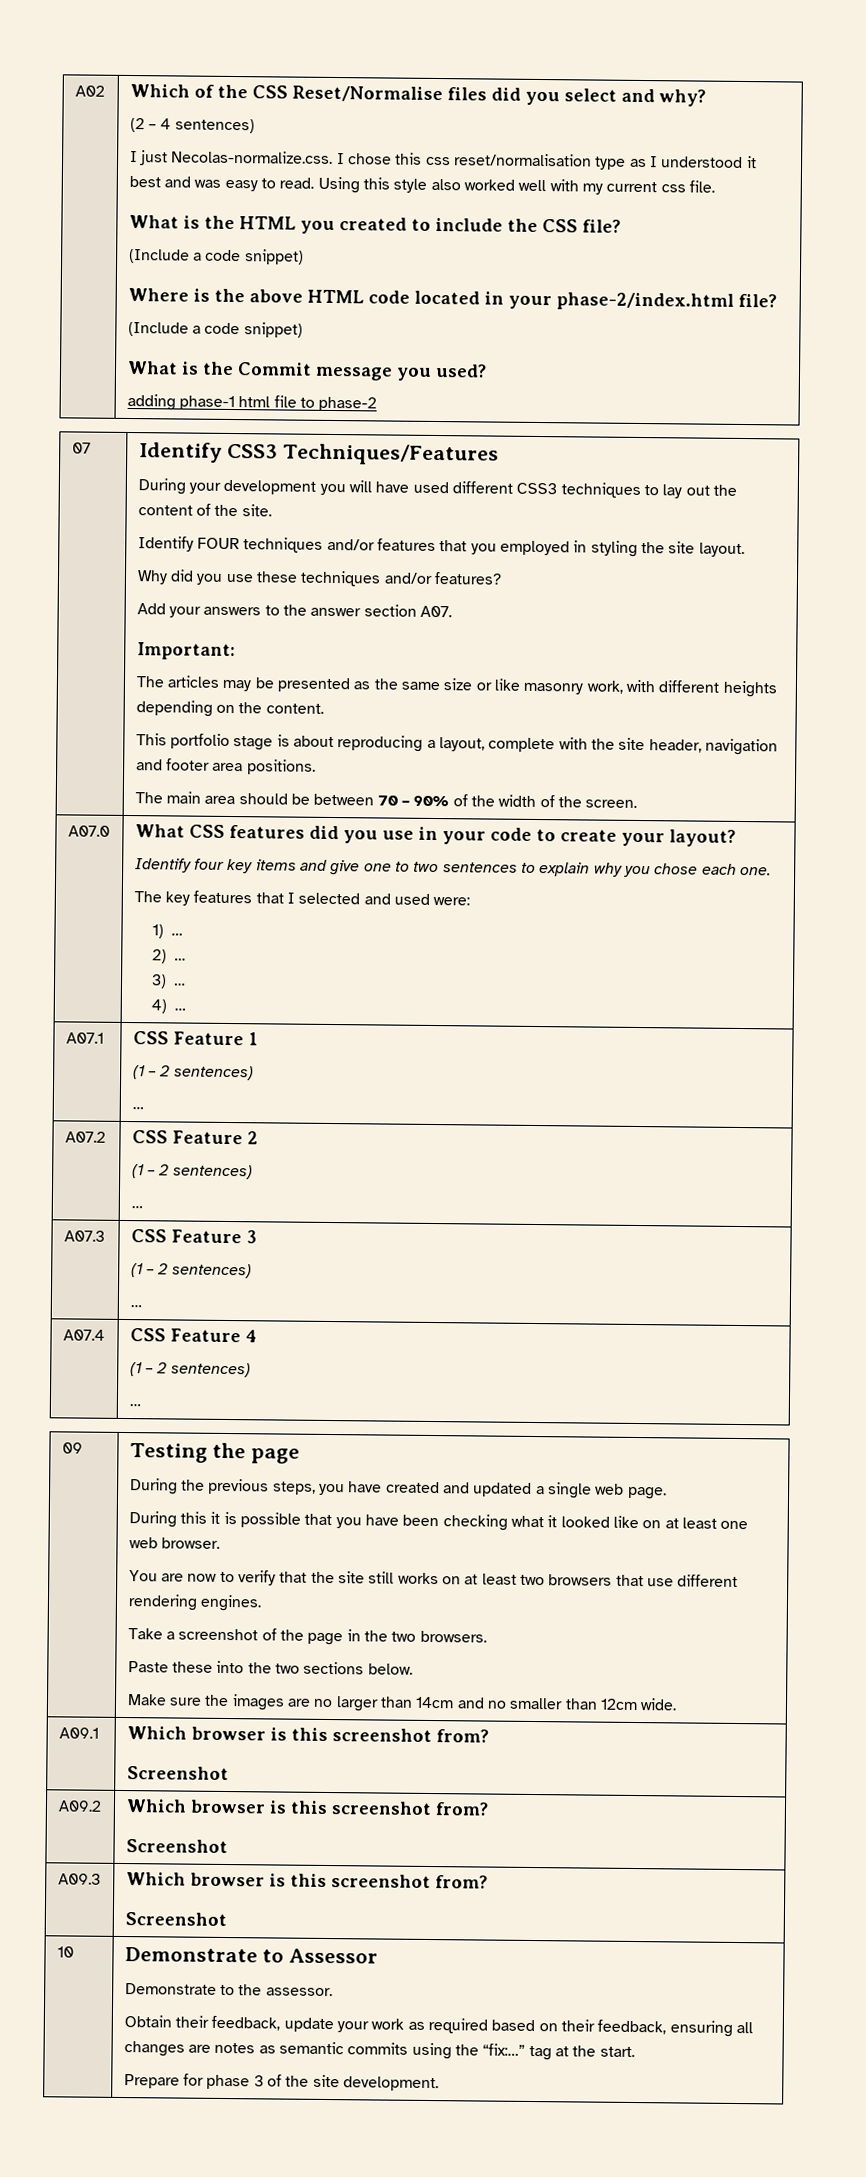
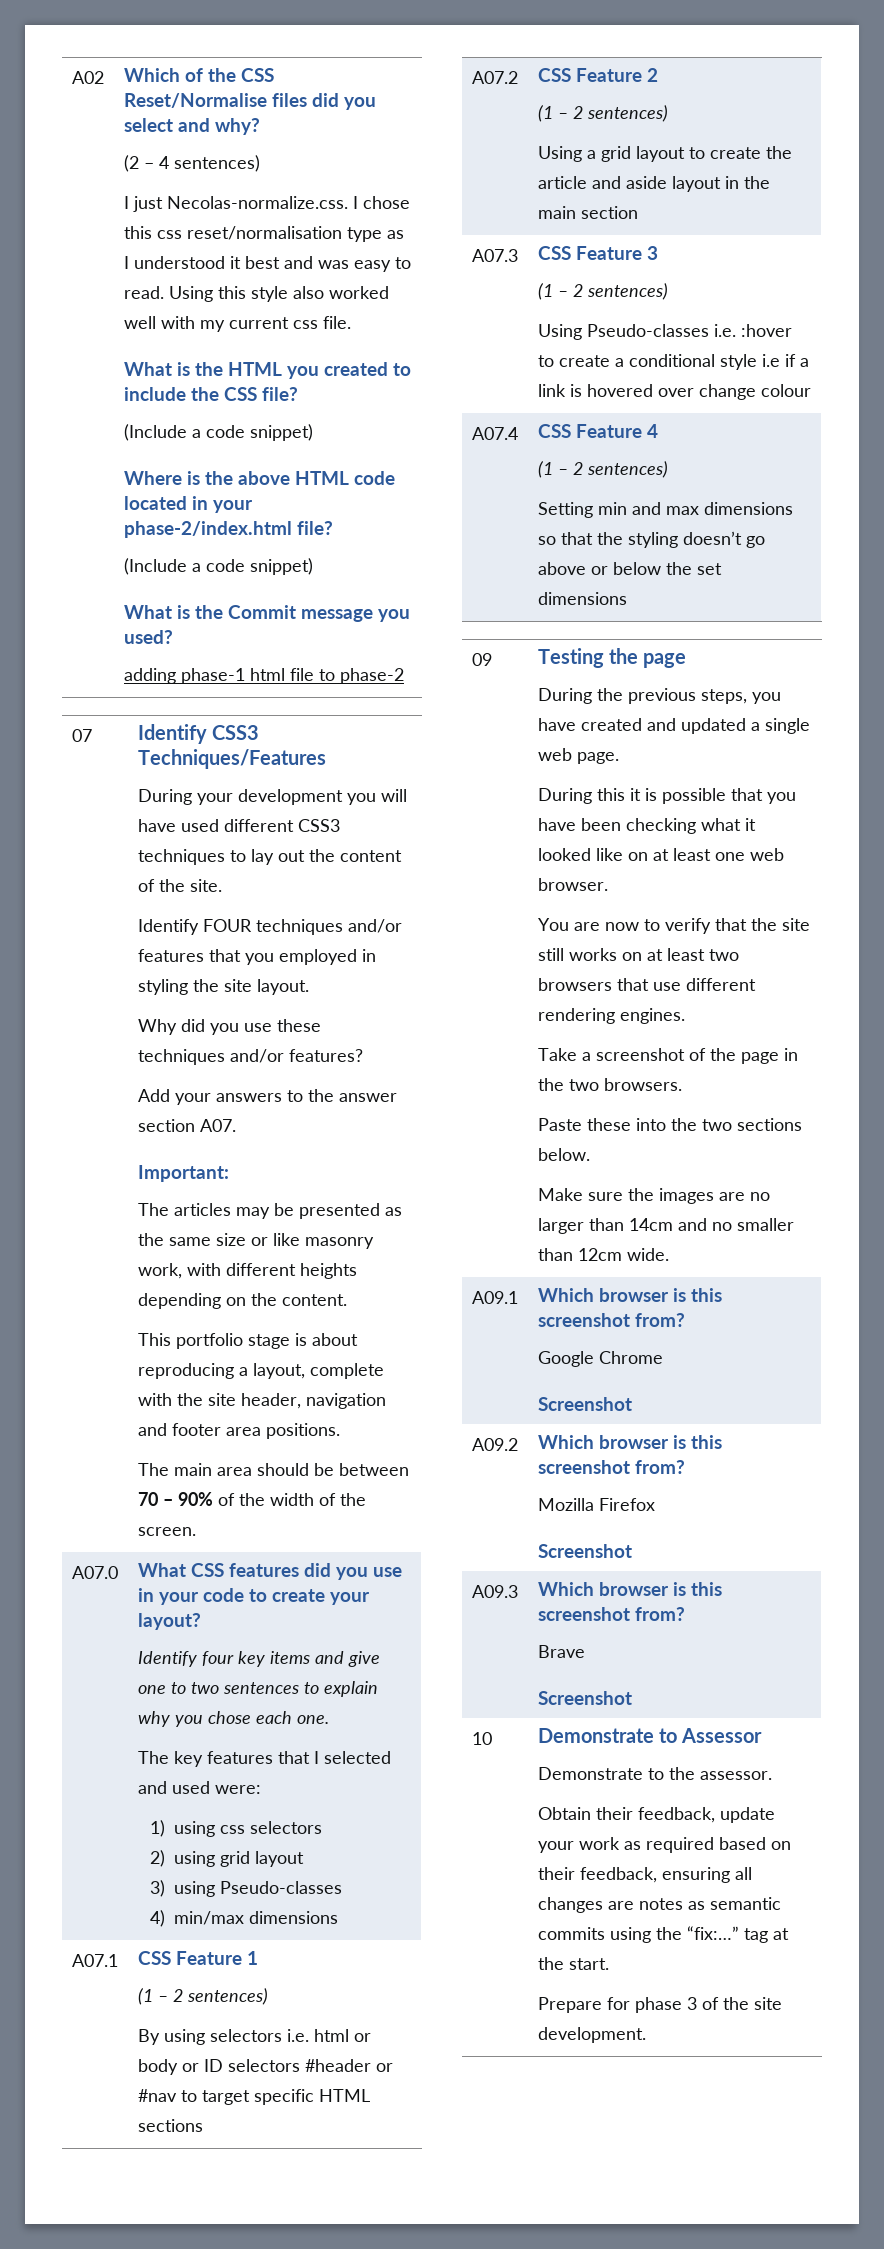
- 1) …
- 2) …
+ 1) using css selectors
+ 2) using grid layout
- 3) …
+ 3) using Pseudo-classes
- 4) …
+ 4) min/max dimensions
  A07.1 | CSS Feature 1
  (1 – 2 sentences)
- …
+ By using selectors i.e. html or body or ID selectors #header or #nav to target specific HTML sections
  A07.2 | CSS Feature 2
  (1 – 2 sentences)
- …
+ Using a grid layout to create the article and aside layout in the main section
  A07.3 | CSS Feature 3
  (1 – 2 sentences)
- …
+ Using Pseudo-classes i.e. :hover to create a conditional style i.e if a link is hovered over change colour
  A07.4 | CSS Feature 4
  (1 – 2 sentences)
- …
+ Setting min and max dimensions so that the styling doesn’t go above or below the set dimensions
  A09.1 | Which browser is this screenshot from?
+ Google Chrome
  A09.2 | Which browser is this screenshot from?
+ Mozilla Firefox
  A09.3 | Which browser is this screenshot from?
+ Brave

